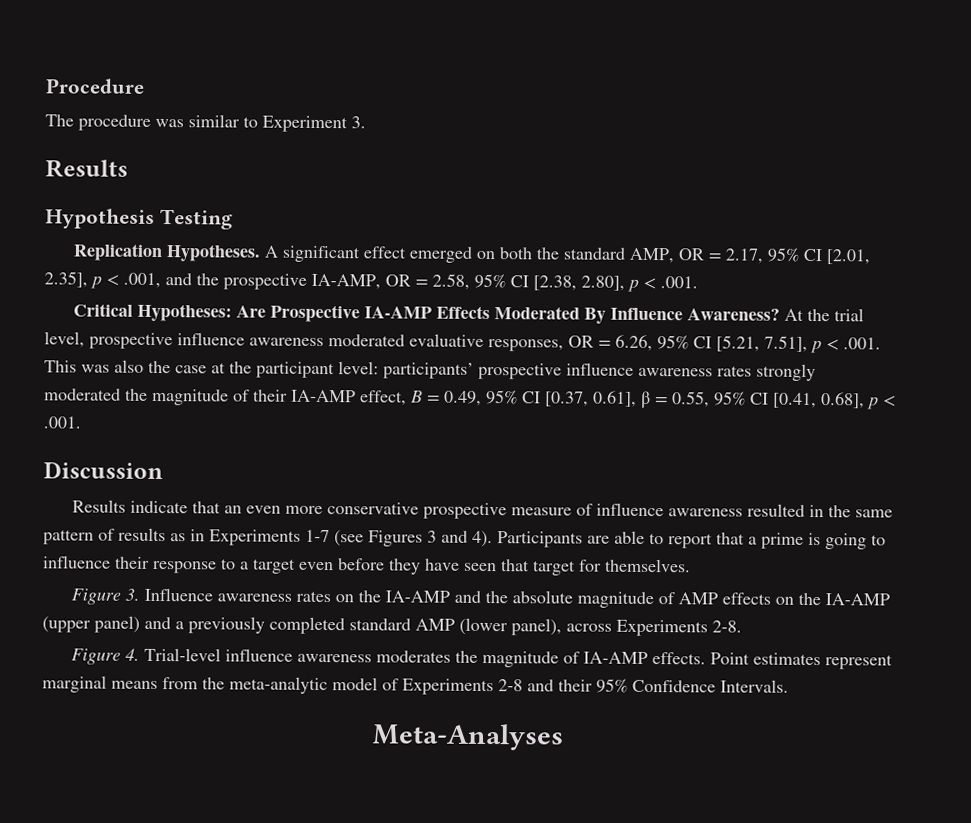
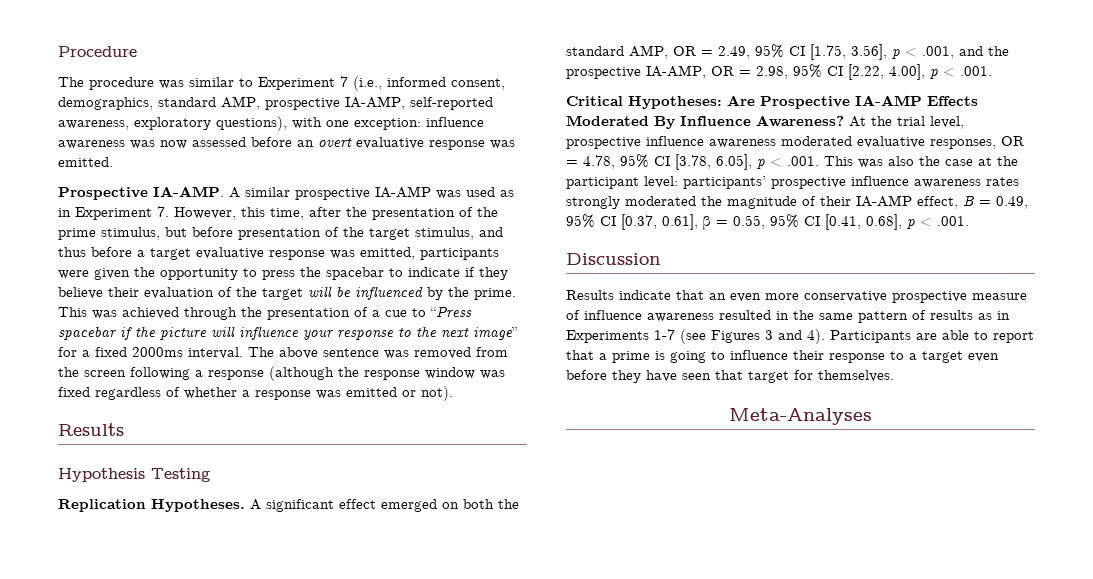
- The procedure was similar to Experiment 3.
+ The procedure was similar to Experiment 7 (i.e., informed consent, demographics, standard AMP, prospective IA-AMP, self-reported awareness, exploratory questions), with one exception: influence awareness was now assessed before an overt evaluative response was emitted.
+ Prospective IA-AMP. A similar prospective IA-AMP was used as in Experiment 7. However, this time, after the presentation of the prime stimulus, but before presentation of the target stimulus, and thus before a target evaluative response was emitted, participants were given the opportunity to press the spacebar to indicate if they believe their evaluation of the target will be influenced by the prime. This was achieved through the presentation of a cue to “Press spacebar if the picture will influence your response to the next image” for a fixed 2000ms interval. The above sentence was removed from the screen following a response (although the response window was fixed regardless of whether a response was emitted or not).
- A significant effect emerged on both the standard AMP, OR = 2.17, 95% CI [2.01, 2.35], p < .001, and the prospective IA-AMP, OR = 2.58, 95% CI [2.38, 2.80], p < .001.
+ A significant effect emerged on both the standard AMP, OR = 2.49, 95% CI [1.75, 3.56], p < .001, and the prospective IA-AMP, OR = 2.98, 95% CI [2.22, 4.00], p < .001.
- At the trial level, prospective influence awareness moderated evaluative responses, OR = 6.26, 95% CI [5.21, 7.51], p < .001. This was also the case at the participant level: participants’ prospective influence awareness rates strongly moderated the magnitude of their IA-AMP effect, B = 0.49, 95% CI [0.37, 0.61], β = 0.55, 95% CI [0.41, 0.68], p < .001.
+ At the trial level, prospective influence awareness moderated evaluative responses, OR = 4.78, 95% CI [3.78, 6.05], p < .001. This was also the case at the participant level: participants’ prospective influence awareness rates strongly moderated the magnitude of their IA-AMP effect, B = 0.49, 95% CI [0.37, 0.61], β = 0.55, 95% CI [0.41, 0.68], p < .001.
- Figure 3. Influence awareness rates on the IA-AMP and the absolute magnitude of AMP effects on the IA-AMP (upper panel) and a previously completed standard AMP (lower panel), across Experiments 2-8.
- Figure 4. Trial-level influence awareness moderates the magnitude of IA-AMP effects. Point estimates represent marginal means from the meta-analytic model of Experiments 2-8 and their 95% Confidence Intervals.

